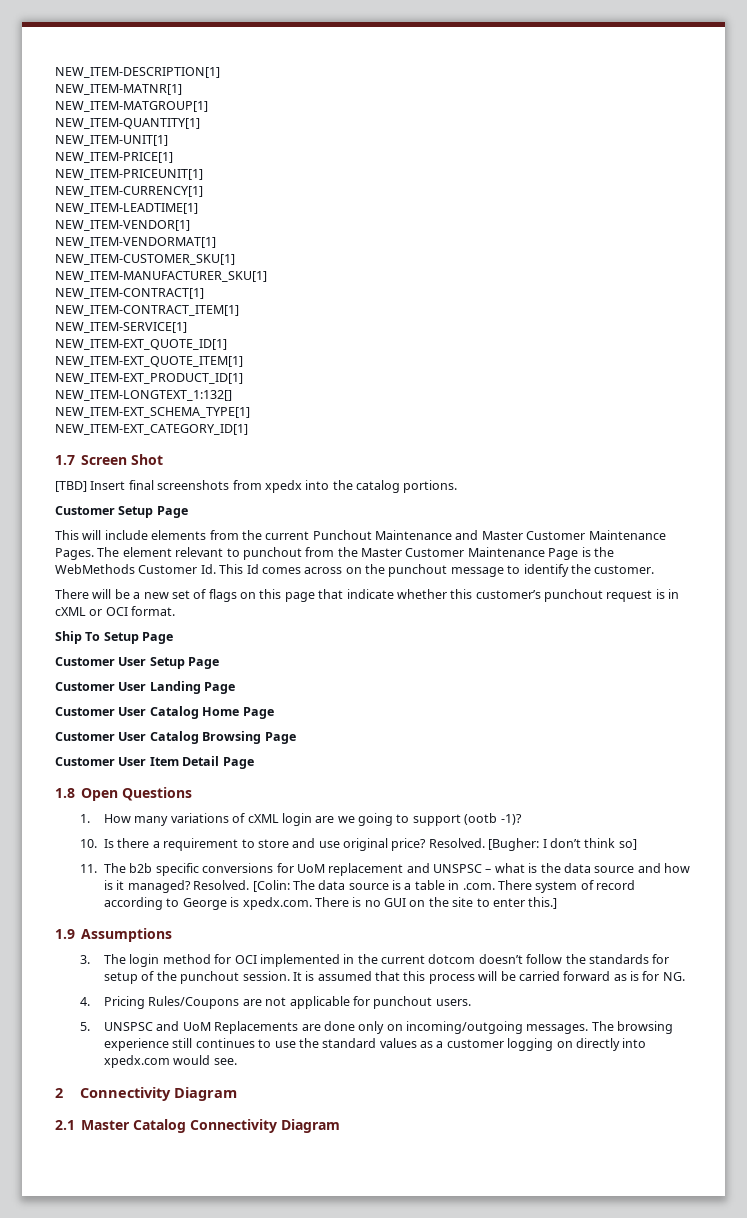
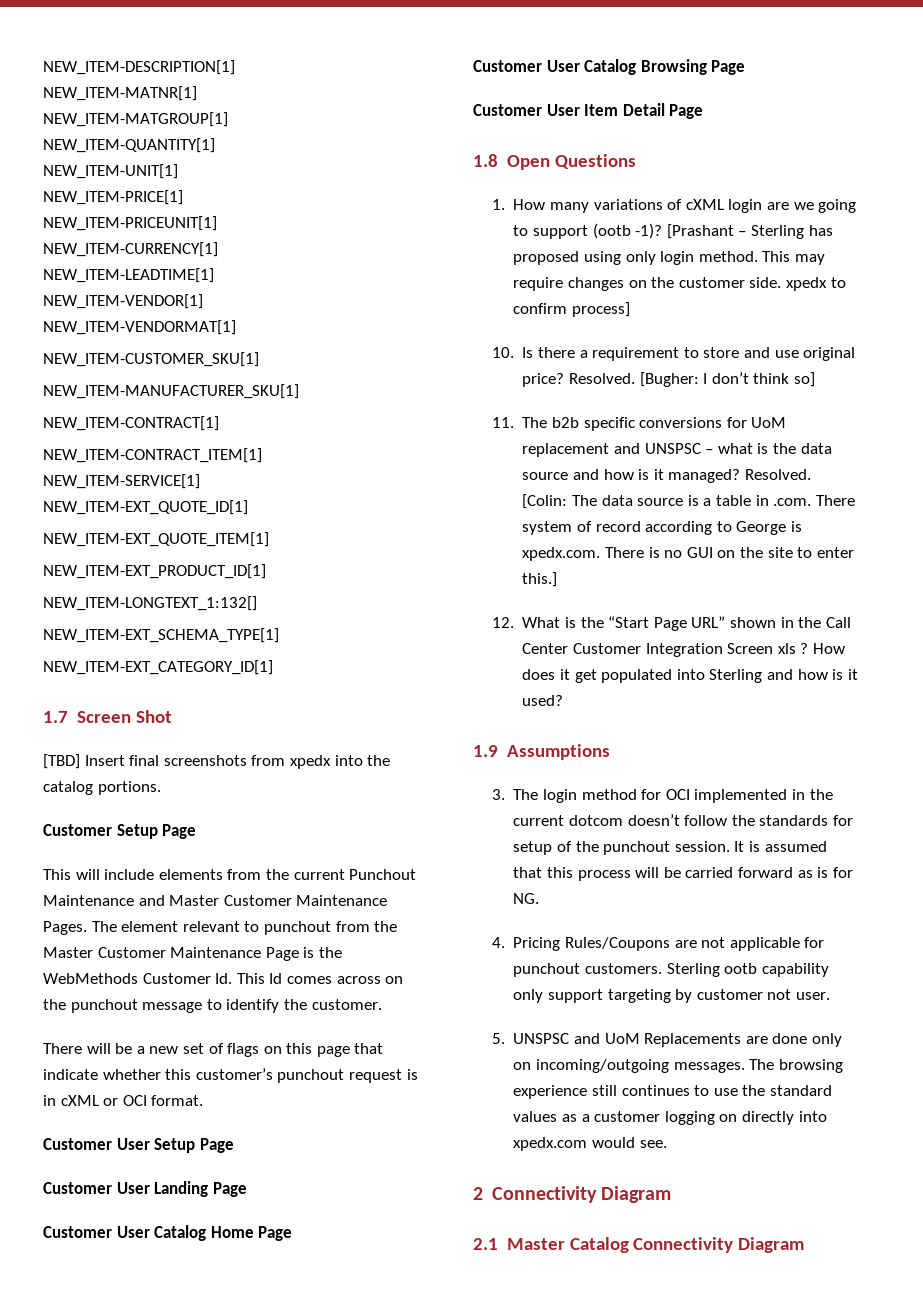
- Ship To Setup Page
+ [Prashant – Sterling has proposed using only login method. This may require changes on the customer side. xpedx to confirm process]
+ 12. What is the “Start Page URL” shown in the Call Center Customer Integration Screen xls ? How does it get populated into Sterling and how is it used?
- 4. Pricing Rules/Coupons are not applicable for punchout users.
+ 4. Pricing Rules/Coupons are not applicable for punchout customers. Sterling ootb capability only support targeting by customer not user.

